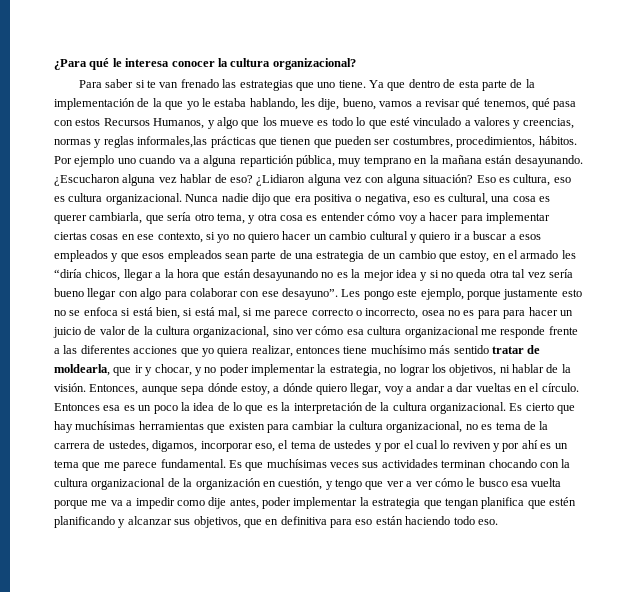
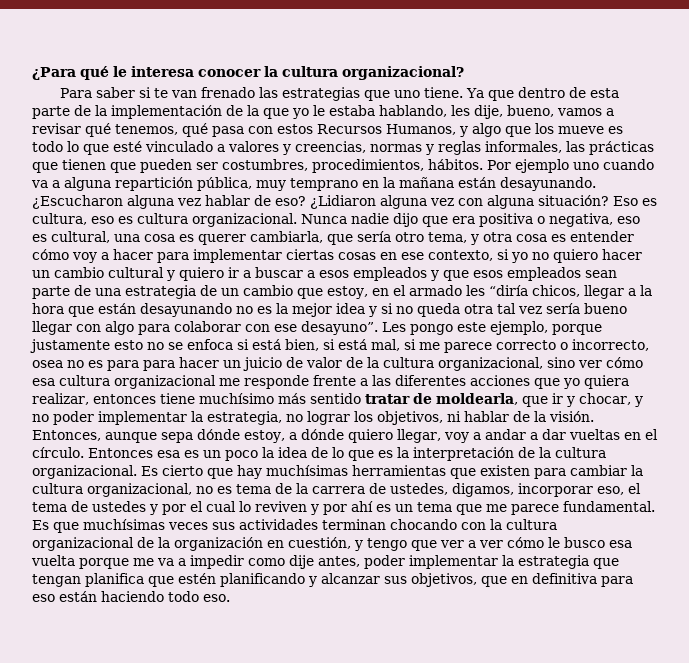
- Ya que dentro de esta parte de la implementación de la que yo le estaba hablando, les dije, bueno, vamos a revisar qué tenemos, qué pasa con estos Recursos Humanos, y algo que los mueve es todo lo que esté vinculado a valores y creencias, normas y reglas informales,las prácticas que tienen que pueden ser costumbres, procedimientos, hábitos.
+ Ya que dentro de esta parte de la implementación de la que yo le estaba hablando, les dije, bueno, vamos a revisar qué tenemos, qué pasa con estos Recursos Humanos, y algo que los mueve es todo lo que esté vinculado a valores y creencias, normas y reglas informales, las prácticas que tienen que pueden ser costumbres, procedimientos, hábitos.

